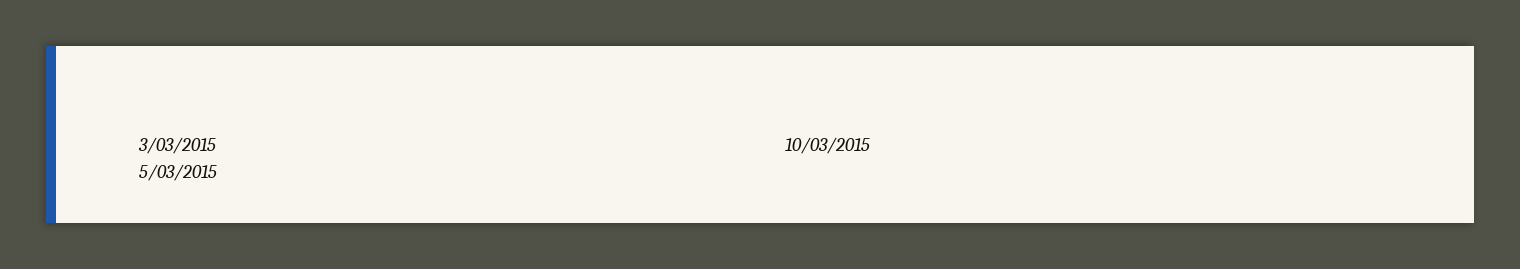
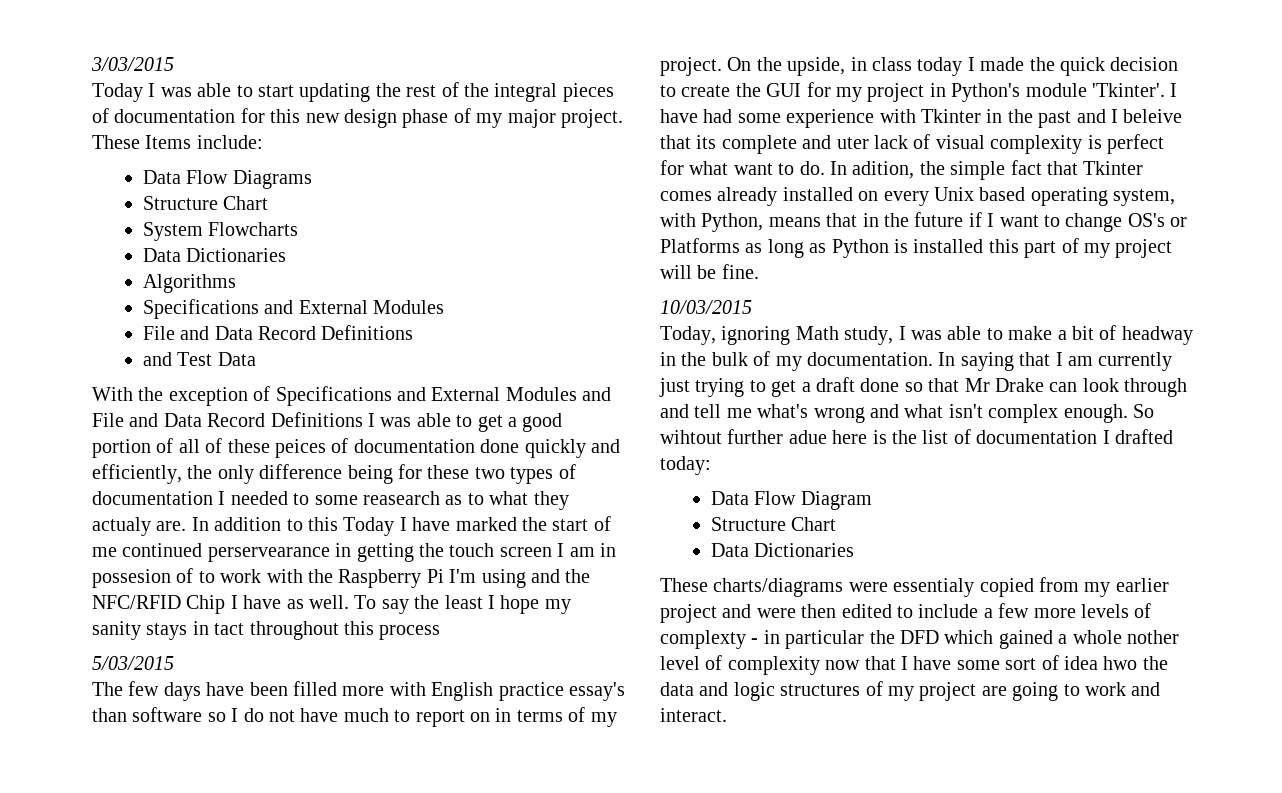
+ Today I was able to start updating the rest of the integral pieces of documentation for this new design phase of my major project. These Items include:
+ Data Flow Diagrams
+ Structure Chart
+ System Flowcharts
+ Data Dictionaries
+ Algorithms
+ Specifications and External Modules
+ File and Data Record Definitions
+ and Test Data
+ With the exception of Specifications and External Modules and File and Data Record Definitions I was able to get a good portion of all of these peices of documentation done quickly and efficiently, the only difference being for these two types of documentation I needed to some reasearch as to what they actualy are. In addition to this Today I have marked the start of me continued perservearance in getting the touch screen I am in possesion of to work with the Raspberry Pi I'm using and the NFC/RFID Chip I have as well. To say the least I hope my sanity stays in tact throughout this process
  5/03/2015
+ The few days have been filled more with English practice essay's than software so I do not have much to report on in terms of my project. On the upside, in class today I made the quick decision to create the GUI for my project in Python's module 'Tkinter'. I have had some experience with Tkinter in the past and I beleive that its complete and uter lack of visual complexity is perfect for what want to do. In adition, the simple fact that Tkinter comes already installed on every Unix based operating system, with Python, means that in the future if I want to change OS's or Platforms as long as Python is installed this part of my project will be fine.
  10/03/2015
+ Today, ignoring Math study, I was able to make a bit of headway in the bulk of my documentation. In saying that I am currently just trying to get a draft done so that Mr Drake can look through and tell me what's wrong and what isn't complex enough. So wihtout further adue here is the list of documentation I drafted today:
+ Data Flow Diagram
+ Structure Chart
+ Data Dictionaries
+ These charts/diagrams were essentialy copied from my earlier project and were then edited to include a few more levels of complexty - in particular the DFD which gained a whole nother level of complexity now that I have some sort of idea hwo the data and logic structures of my project are going to work and interact.

